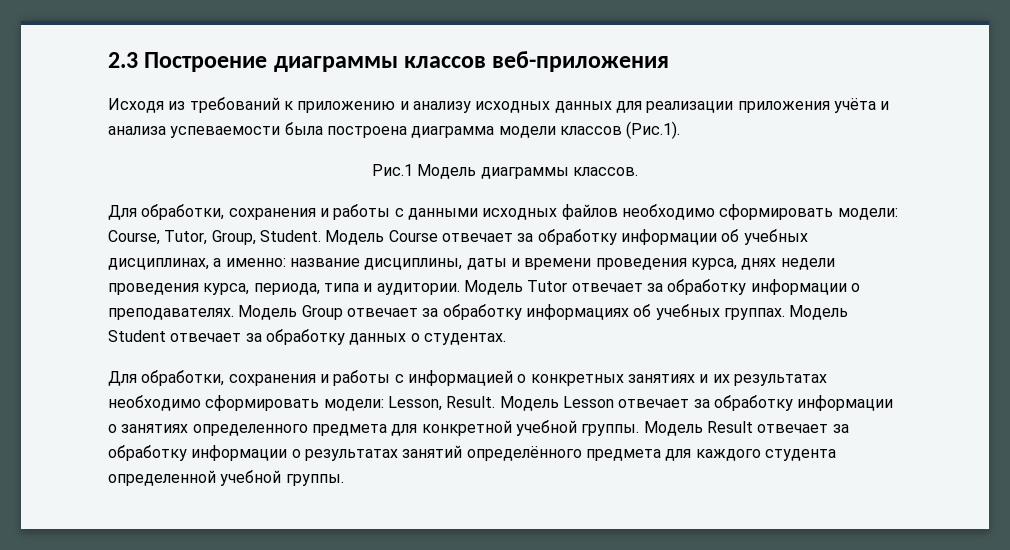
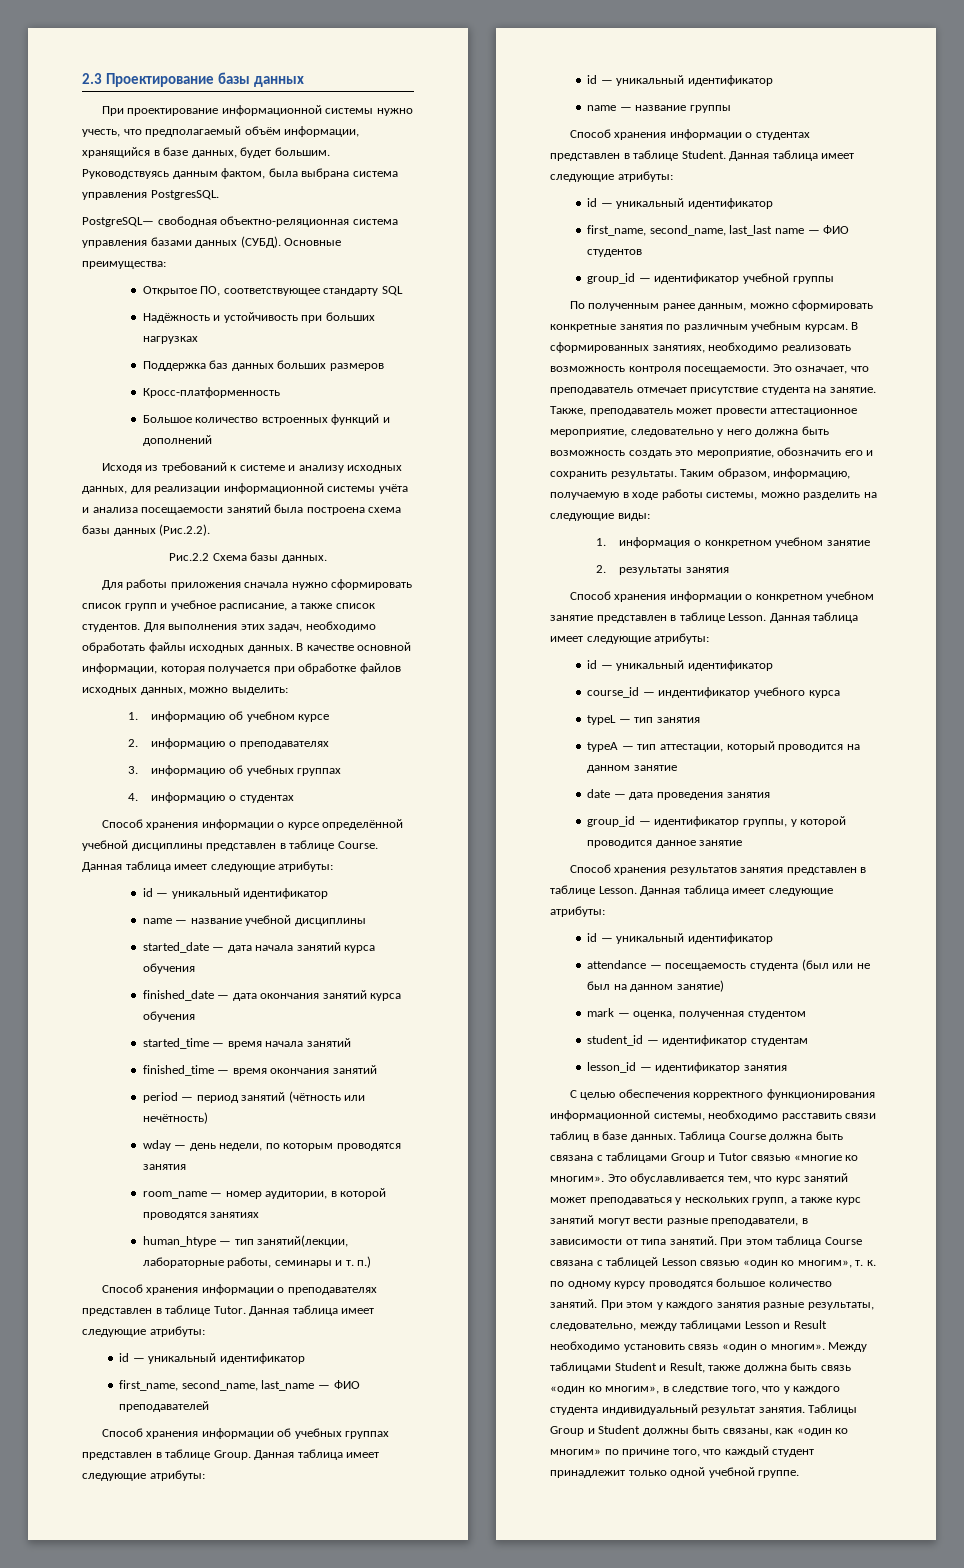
- 2.3 Построение диаграммы классов веб-приложения
+ 2.3 Проектирование базы данных
+ При проектирование информационной системы нужно учесть, что предполагаемый объём информации, хранящийся в базе данных, будет большим. Руководствуясь данным фактом, была выбрана система управления PostgresSQL.
+ PostgreSQL— свободная объектно-реляционная система управления базами данных (СУБД). Основные преимущества:
+ Открытое ПО, соответствующее стандарту SQL
+ Надёжность и устойчивость при больших нагрузках
+ Поддержка баз данных больших размеров
+ Кросс-платформенность
+ Большое количество встроенных функций и дополнений
- Исходя из требований к приложению и анализу исходных данных для реализации приложения учёта и анализа успеваемости была построена диаграмма модели классов (Рис.1).
- Рис.1 Модель диаграммы классов.
- Для обработки, сохранения и работы с данными исходных файлов необходимо сформировать модели: Course, Tutor, Group, Student. Модель Course отвечает за обработку информации об учебных дисциплинах, а именно: название дисциплины, даты и времени проведения курса, днях недели проведения курса, периода, типа и аудитории. Модель Tutor отвечает за обработку информации о преподавателях. Модель Group отвечает за обработку информациях об учебных группах. Модель Student отвечает за обработку данных о студентах.
- Для обработки, сохранения и работы с информацией о конкретных занятиях и их результатах необходимо сформировать модели: Lesson, Result. Модель Lesson отвечает за обработку информации о занятиях определенного предмета для конкретной учебной группы. Модель Result отвечает за обработку информации о результатах занятий определённого предмета для каждого студента определенной учебной группы.
+ Исходя из требований к системе и анализу исходных данных, для реализации информационной системы учёта и анализа посещаемости занятий была построена схема базы данных (Рис.2.2).
+ Рис.2.2 Схема базы данных.
+ Для работы приложения сначала нужно сформировать список групп и учебное расписание, а также список студентов. Для выполнения этих задач, необходимо обработать файлы исходных данных. В качестве основной информации, которая получается при обработке файлов исходных данных, можно выделить:
+ 1. информацию об учебном курсе
+ 2. информацию о преподавателях
+ 3. информацию об учебных группах
+ 4. информацию о студентах
+ Способ хранения информации о курсе определённой учебной дисциплины представлен в таблице Course. Данная таблица имеет следующие атрибуты:
+ id — уникальный идентификатор
+ name — название учебной дисциплины
+ started_date — дата начала занятий курса обучения
+ finished_date — дата окончания занятий курса обучения
+ started_time — время начала занятий
+ finished_time — время окончания занятий
+ period — период занятий (чётность или нечётность)
+ wday — день недели, по которым проводятся занятия
+ room_name — номер аудитории, в которой проводятся занятиях
+ human_htype — тип занятий(лекции, лабораторные работы, семинары и т. п.)
+ Способ хранения информации о преподавателях представлен в таблице Tutor. Данная таблица имеет следующие атрибуты:
+ id — уникальный идентификатор
+ first_name, second_name, last_name — ФИО преподавателей
+ Способ хранения информации об учебных группах представлен в таблице Group. Данная таблица имеет следующие атрибуты:
+ id — уникальный идентификатор
+ name — название группы
+ Способ хранения информации о студентах представлен в таблице Student. Данная таблица имеет следующие атрибуты:
+ id — уникальный идентификатор
+ first_name, second_name, last_last name — ФИО студентов
+ group_id — идентификатор учебной группы
+ По полученным ранее данным, можно сформировать конкретные занятия по различным учебным курсам. В сформированных занятиях, необходимо реализовать возможность контроля посещаемости. Это означает, что преподаватель отмечает присутствие студента на занятие. Также, преподаватель может провести аттестационное мероприятие, следовательно у него должна быть возможность создать это мероприятие, обозначить его и сохранить результаты. Таким образом, информацию, получаемую в ходе работы системы, можно разделить на следующие виды:
+ 1. информация о конкретном учебном занятие
+ 2. результаты занятия
+ Способ хранения информации о конкретном учебном занятие представлен в таблице Lesson. Данная таблица имеет следующие атрибуты:
+ id — уникальный идентификатор
+ course_id — индентификатор учебного курса
+ typeL — тип занятия
+ typeA — тип аттестации, который проводится на данном занятие
+ date — дата проведения занятия
+ group_id — идентификатор группы, у которой проводится данное занятие
+ Способ хранения результатов занятия представлен в таблице Lesson. Данная таблица имеет следующие атрибуты:
+ id — уникальный идентификатор
+ attendance — посещаемость студента (был или не был на данном занятие)
+ mark — оценка, полученная студентом
+ student_id — идентификатор студентам
+ lesson_id — идентификатор занятия
+ С целью обеспечения корректного функционирования информационной системы, необходимо расставить связи таблиц в базе данных. Таблица Course должна быть связана с таблицами Group и Tutor связью «многие ко многим». Это обуславливается тем, что курс занятий может преподаваться у нескольких групп, а также курс занятий могут вести разные преподаватели, в зависимости от типа занятий. При этом таблица Course связана с таблицей Lesson связью «один ко многим», т. к. по одному курсу проводятся большое количество занятий. При этом у каждого занятия разные результаты, следовательно, между таблицами Lesson и Result необходимо установить связь «один о многим». Между таблицами Student и Result, также должна быть связь «один ко многим», в следствие того, что у каждого студента индивидуальный результат занятия. Таблицы Group и Student должны быть связаны, как «один ко многим» по причине того, что каждый студент принадлежит только одной учебной группе.

